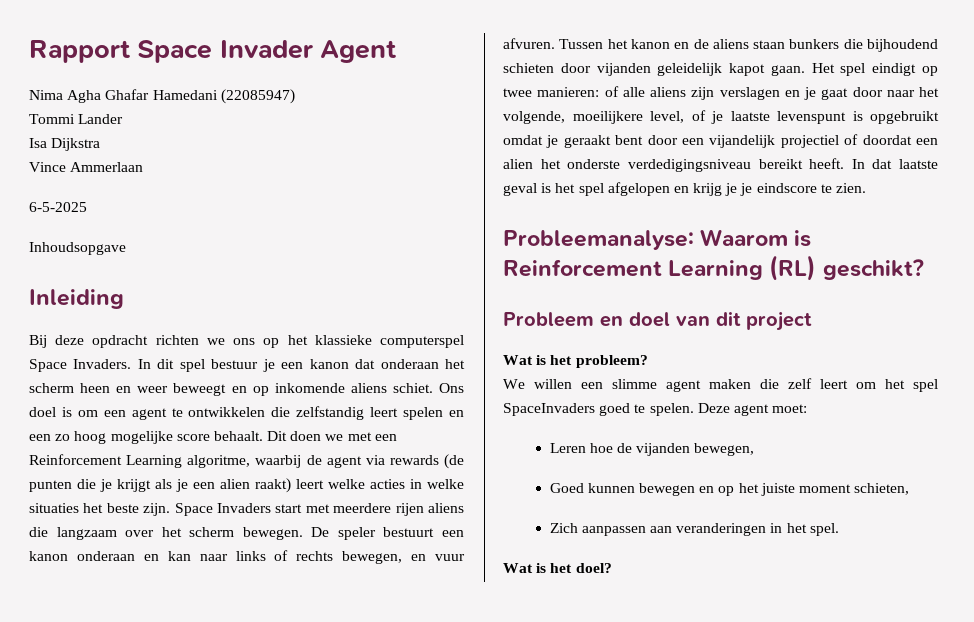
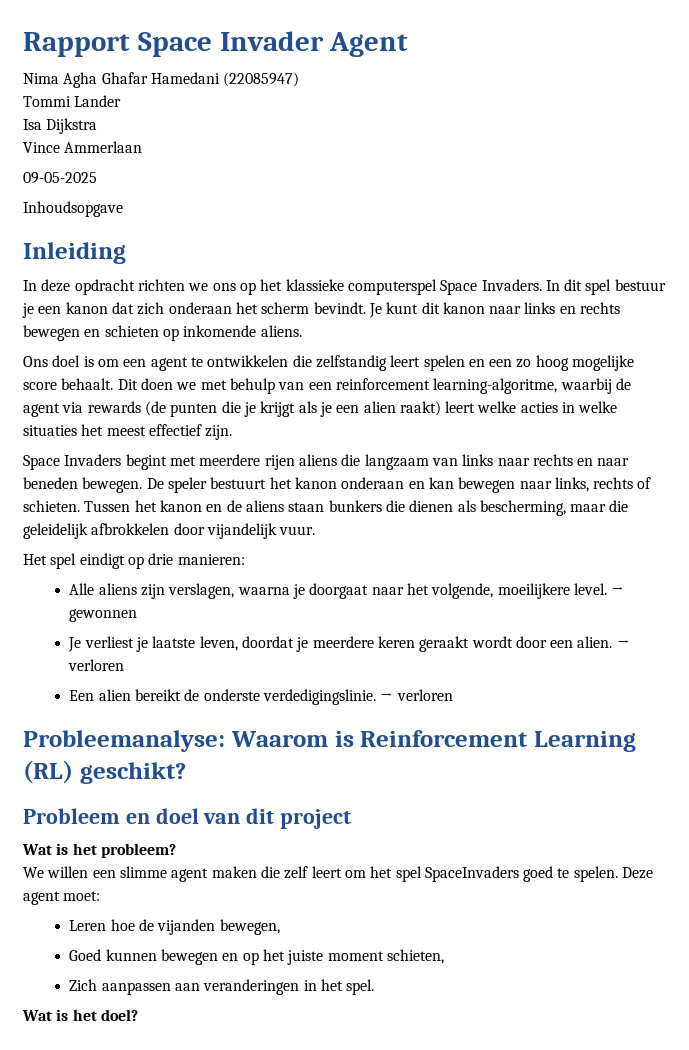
- 6-5-2025
+ 09-05-2025
- Bij deze opdracht richten we ons op het klassieke computerspel Space Invaders.
+ In deze opdracht richten we ons op het klassieke computerspel Space Invaders.
- In dit spel bestuur je een kanon dat onderaan het scherm heen en weer beweegt en op inkomende aliens schiet. Ons doel is om een agent te ontwikkelen die zelfstandig leert spelen en een zo hoog mogelijke score behaalt.
+ In dit spel bestuur je een kanon dat zich onderaan het scherm bevindt. Je kunt dit kanon naar links en rechts bewegen en schieten op inkomende aliens.
+ Ons doel is om een agent te ontwikkelen die zelfstandig leert spelen en een zo hoog mogelijke score behaalt.
- Dit doen we met een Reinforcement Learning algoritme, waarbij de agent via rewards (de punten die je krijgt als je een alien raakt) leert welke acties in welke situaties het beste zijn. Space Invaders start met meerdere rijen aliens die langzaam over het scherm bewegen.
+ Dit doen we met behulp van een reinforcement learning-algoritme, waarbij de agent via rewards (de punten die je krijgt als je een alien raakt) leert welke acties in welke situaties het meest effectief zijn.
+ Space Invaders begint met meerdere rijen aliens die langzaam van links naar rechts en naar beneden bewegen.
- De speler bestuurt een kanon onderaan en kan naar links of rechts bewegen, en vuur afvuren.
+ De speler bestuurt het kanon onderaan en kan bewegen naar links, rechts of schieten.
- Tussen het kanon en de aliens staan bunkers die bijhoudend schieten door vijanden geleidelijk kapot gaan. Het spel eindigt op twee manieren: of alle aliens zijn verslagen en je gaat door naar het volgende, moeilijkere level, of je laatste levenspunt is opgebruikt omdat je geraakt bent door een vijandelijk projectiel of doordat een alien het onderste verdedigingsniveau bereikt heeft. In dat laatste geval is het spel afgelopen en krijg je je eindscore te zien.
+ Tussen het kanon en de aliens staan bunkers die dienen als bescherming, maar die geleidelijk afbrokkelen door vijandelijk vuur.
+ Het spel eindigt op drie manieren:
+ Alle aliens zijn verslagen, waarna je doorgaat naar het volgende, moeilijkere level. → gewonnen
+ Je verliest je laatste leven, doordat je meerdere keren geraakt wordt door een alien. → verloren
+ Een alien bereikt de onderste verdedigingslinie. → verloren

